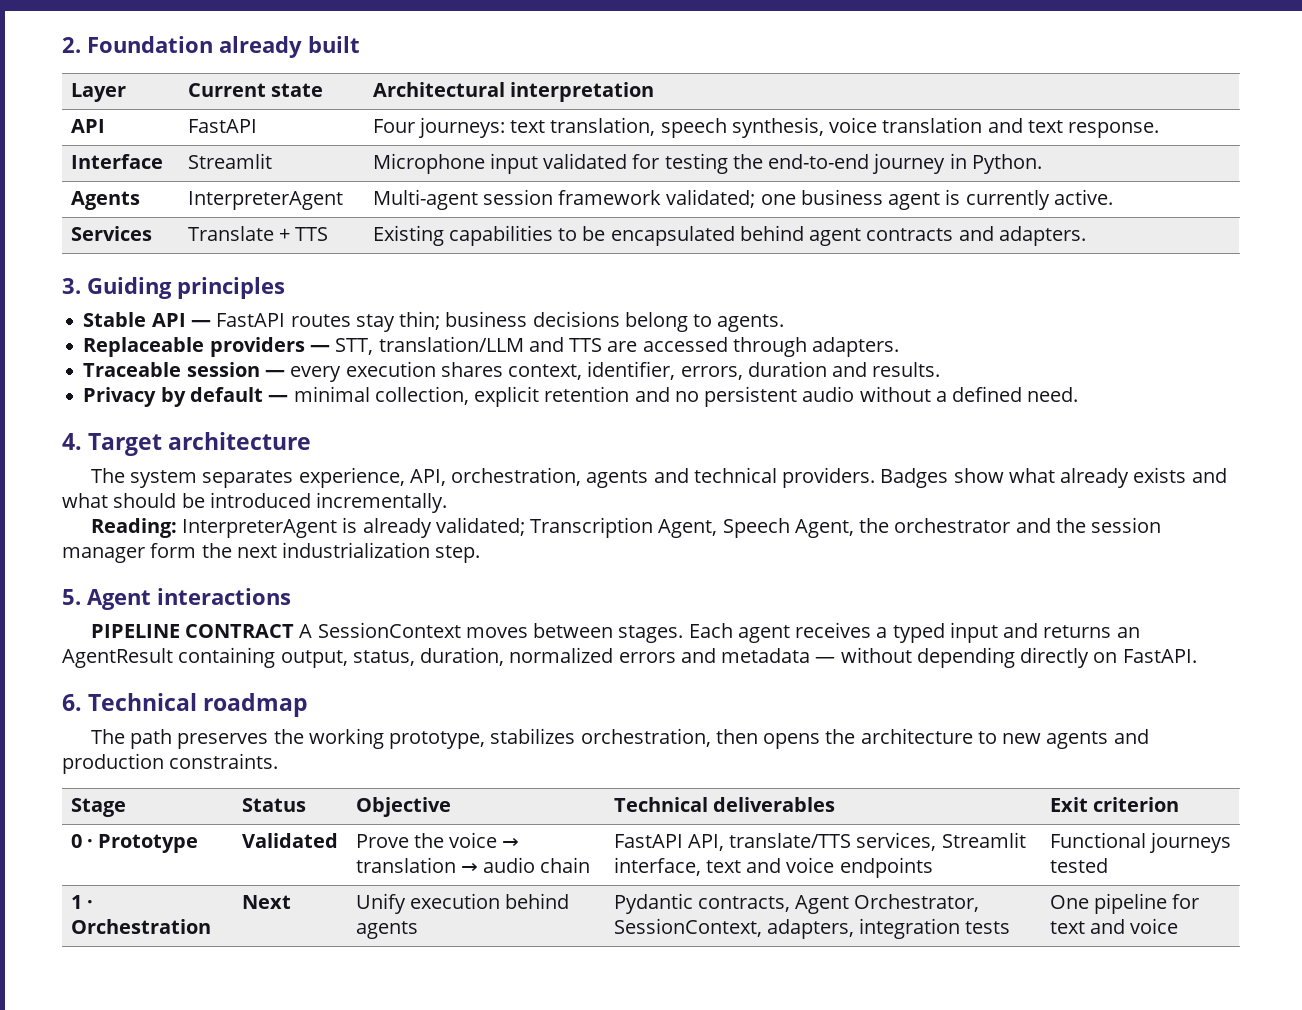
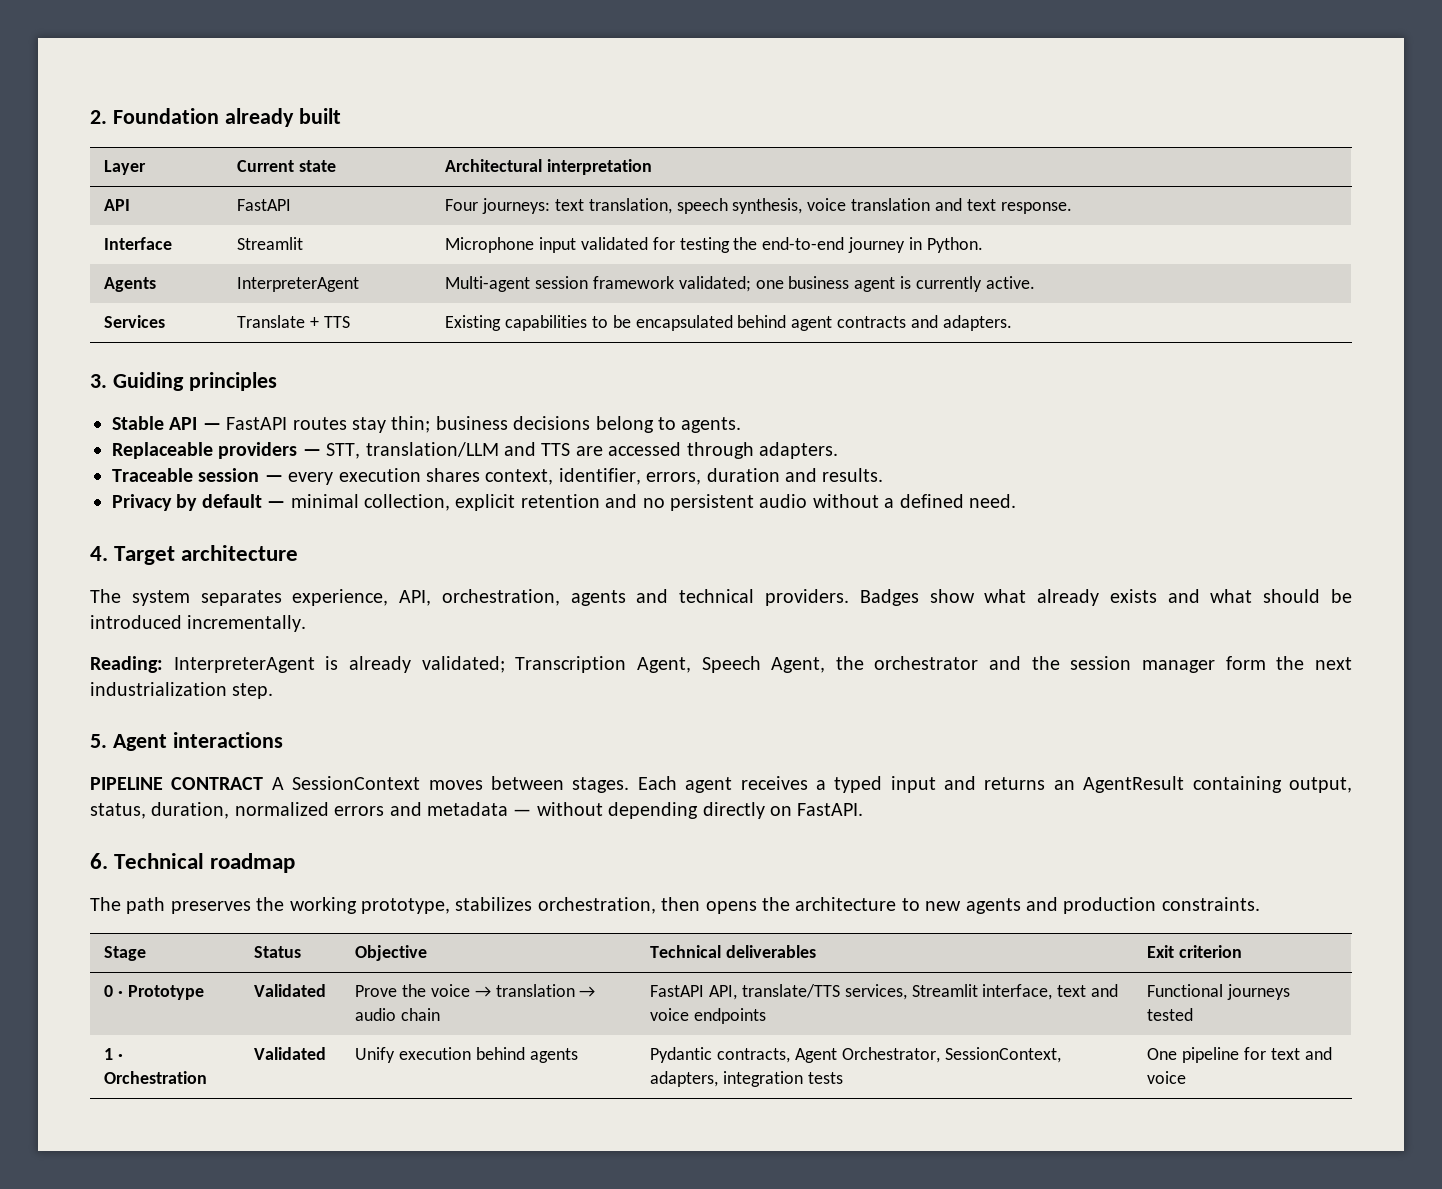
- 1 · Orchestration | Next | Unify execution behind agents | Pydantic contracts, Agent Orchestrator, SessionContext, adapters, integration tests | One pipeline for text and voice
+ 1 · Orchestration | Validated | Unify execution behind agents | Pydantic contracts, Agent Orchestrator, SessionContext, adapters, integration tests | One pipeline for text and voice

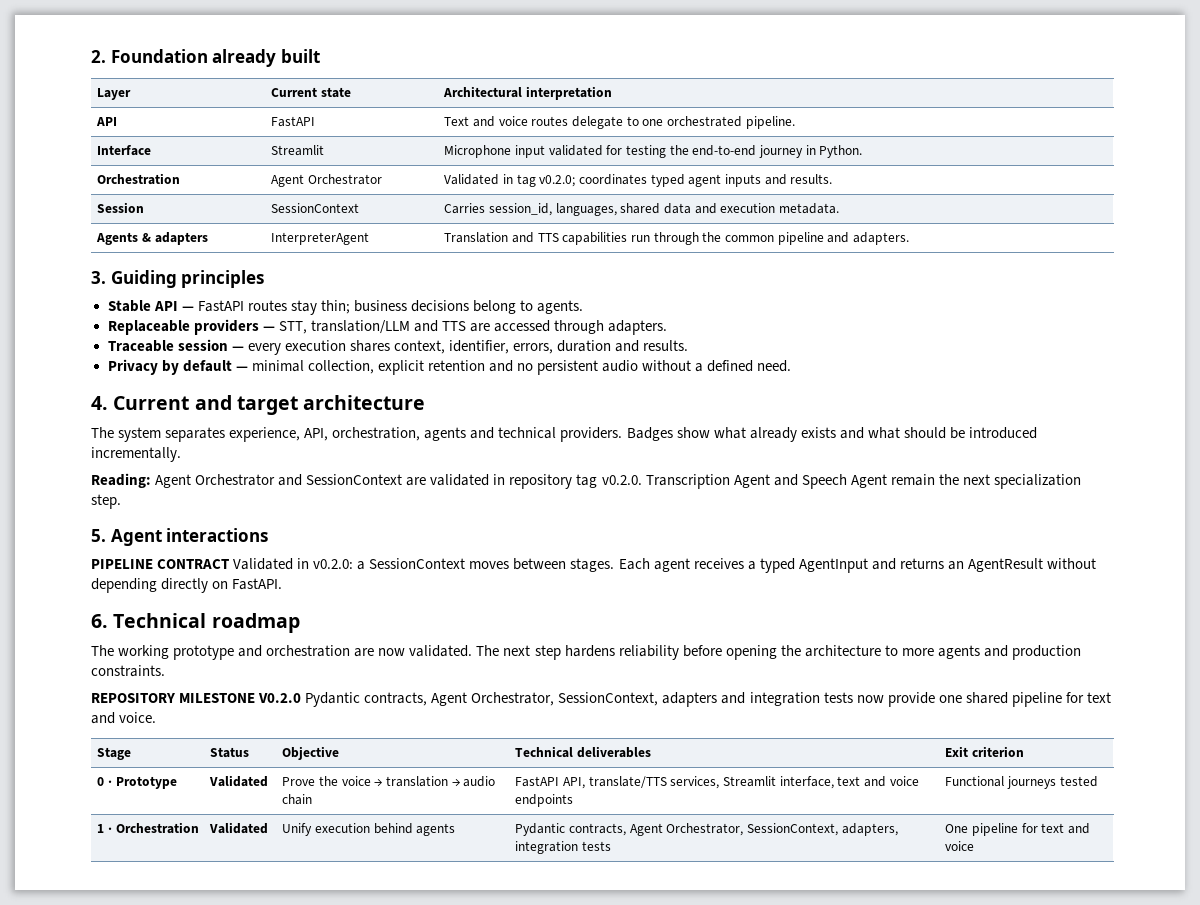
- API | FastAPI | Four journeys: text translation, speech synthesis, voice translation and text response.
+ API | FastAPI | Text and voice routes delegate to one orchestrated pipeline.
+ Orchestration | Agent Orchestrator | Validated in tag v0.2.0; coordinates typed agent inputs and results.
+ Session | SessionContext | Carries session_id, languages, shared data and execution metadata.
- Agents | InterpreterAgent | Multi-agent session framework validated; one business agent is currently active.
- Services | Translate + TTS | Existing capabilities to be encapsulated behind agent contracts and adapters.
+ Agents & adapters | InterpreterAgent | Translation and TTS capabilities run through the common pipeline and adapters.
- 4. Target architecture
+ 4. Current and target architecture
- Reading: InterpreterAgent is already validated; Transcription Agent, Speech Agent, the orchestrator and the session manager form the next industrialization step.
+ Reading: Agent Orchestrator and SessionContext are validated in repository tag v0.2.0. Transcription Agent and Speech Agent remain the next specialization step.
- PIPELINE CONTRACT A SessionContext moves between stages.
+ PIPELINE CONTRACT Validated in v0.2.0: a SessionContext moves between stages.
- Each agent receives a typed input and returns an AgentResult containing output, status, duration, normalized errors and metadata — without depending directly on FastAPI.
+ Each agent receives a typed AgentInput and returns an AgentResult without depending directly on FastAPI.
- The path preserves the working prototype, stabilizes orchestration, then opens the architecture to new agents and production constraints.
+ The working prototype and orchestration are now validated. The next step hardens reliability before opening the architecture to more agents and production constraints.
+ REPOSITORY MILESTONE V0.2.0 Pydantic contracts, Agent Orchestrator, SessionContext, adapters and integration tests now provide one shared pipeline for text and voice.

